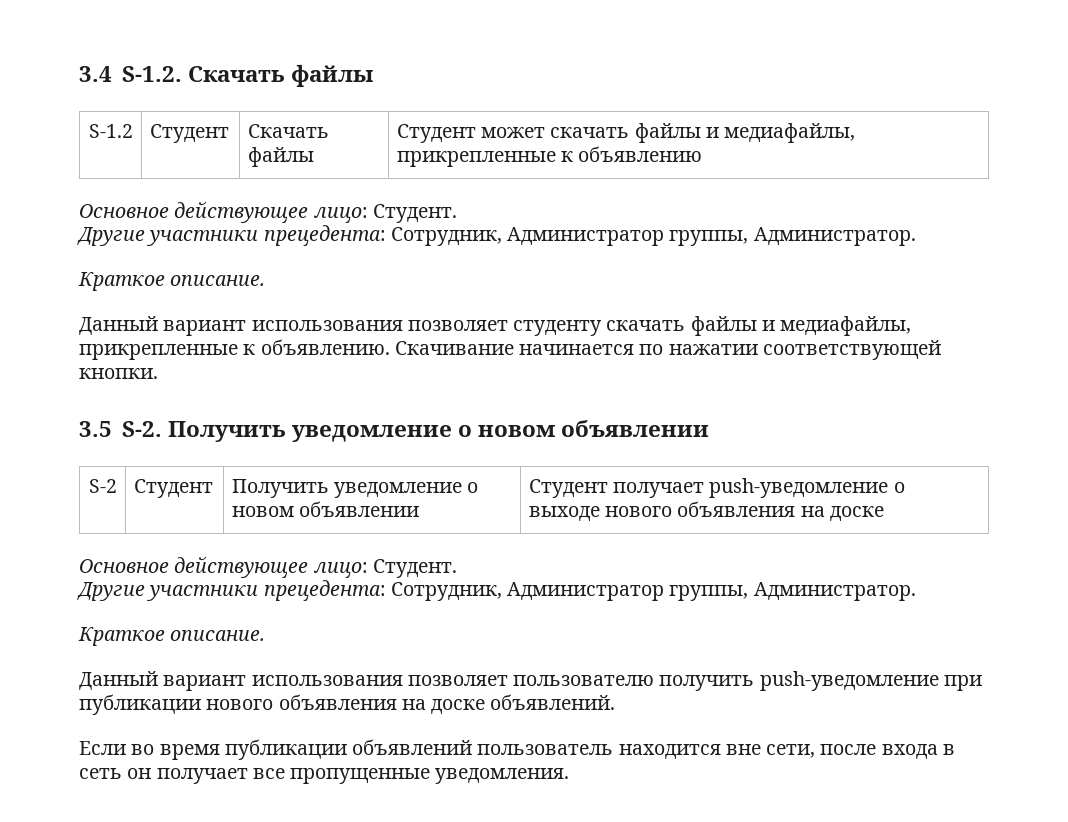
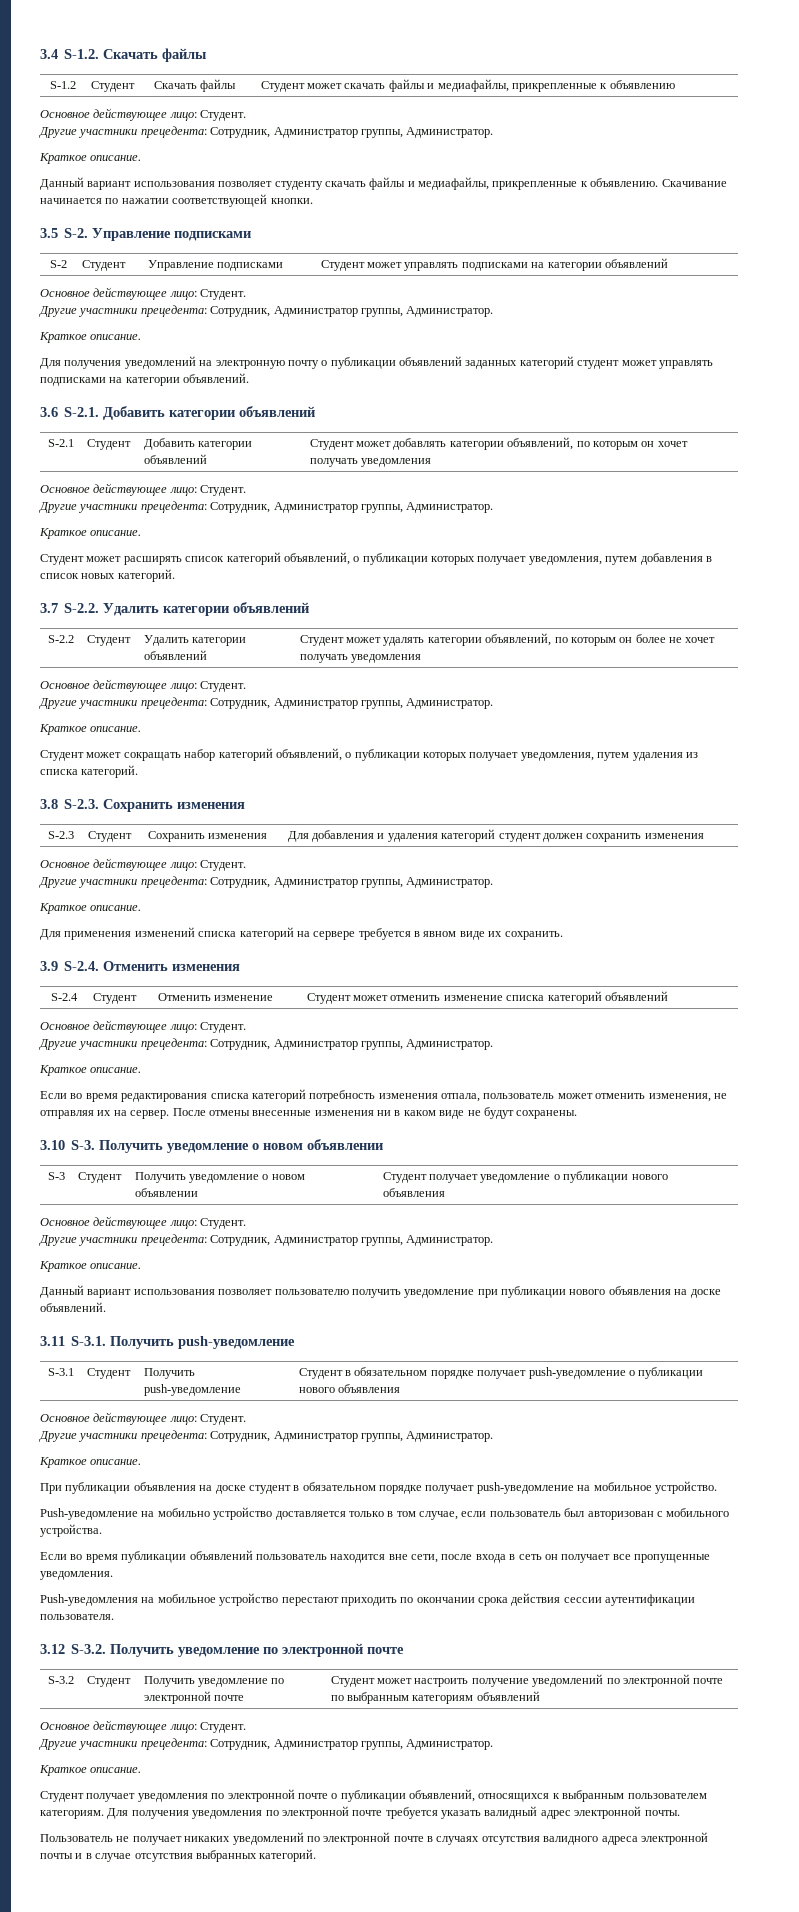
- 3.5 S-2. Получить уведомление о новом объявлении
+ 3.5 S-2. Управление подписками
+ S-2 | Студент | Управление подписками | Студент может управлять подписками на категории объявлений
+ Основное действующее лицо: Студент.
+ Другие участники прецедента: Сотрудник, Администратор группы, Администратор.
+ Краткое описание.
+ Для получения уведомлений на электронную почту о публикации объявлений заданных категорий студент может управлять подписками на категории объявлений.
+ 3.6 S-2.1. Добавить категории объявлений
+ S-2.1 | Студент | Добавить категории объявлений | Студент может добавлять категории объявлений, по которым он хочет получать уведомления
+ Основное действующее лицо: Студент.
+ Другие участники прецедента: Сотрудник, Администратор группы, Администратор.
+ Краткое описание.
+ Студент может расширять список категорий объявлений, о публикации которых получает уведомления, путем добавления в список новых категорий.
+ 3.7 S-2.2. Удалить категории объявлений
+ S-2.2 | Студент | Удалить категории объявлений | Студент может удалять категории объявлений, по которым он более не хочет получать уведомления
+ Основное действующее лицо: Студент.
+ Другие участники прецедента: Сотрудник, Администратор группы, Администратор.
+ Краткое описание.
+ Студент может сокращать набор категорий объявлений, о публикации которых получает уведомления, путем удаления из списка категорий.
+ 3.8 S-2.3. Сохранить изменения
+ S-2.3 | Студент | Сохранить изменения | Для добавления и удаления категорий студент должен сохранить изменения
+ Основное действующее лицо: Студент.
+ Другие участники прецедента: Сотрудник, Администратор группы, Администратор.
+ Краткое описание.
+ Для применения изменений списка категорий на сервере требуется в явном виде их сохранить.
+ 3.9 S-2.4. Отменить изменения
+ S-2.4 | Студент | Отменить изменение | Студент может отменить изменение списка категорий объявлений
+ Основное действующее лицо: Студент.
+ Другие участники прецедента: Сотрудник, Администратор группы, Администратор.
+ Краткое описание.
+ Если во время редактирования списка категорий потребность изменения отпала, пользователь может отменить изменения, не отправляя их на сервер. После отмены внесенные изменения ни в каком виде не будут сохранены.
+ 3.10 S-3. Получить уведомление о новом объявлении
- S-2 | Студент | Получить уведомление о новом объявлении | Студент получает push-уведомление о выходе нового объявления на доске
+ S-3 | Студент | Получить уведомление о новом объявлении | Студент получает уведомление о публикации нового объявления
- Данный вариант использования позволяет пользователю получить push-уведомление при публикации нового объявления на доске объявлений.
+ Данный вариант использования позволяет пользователю получить уведомление при публикации нового объявления на доске объявлений.
+ 3.11 S-3.1. Получить push-уведомление
+ S-3.1 | Студент | Получить push-уведомление | Студент в обязательном порядке получает push-уведомление о публикации нового объявления
+ Основное действующее лицо: Студент.
+ Другие участники прецедента: Сотрудник, Администратор группы, Администратор.
+ Краткое описание.
+ При публикации объявления на доске студент в обязательном порядке получает push-уведомление на мобильное устройство.
+ Push-уведомление на мобильно устройство доставляется только в том случае, если пользователь был авторизован с мобильного устройства.
+ Push-уведомления на мобильное устройство перестают приходить по окончании срока действия сессии аутентификации пользователя.
+ 3.12 S-3.2. Получить уведомление по электронной почте
+ S-3.2 | Студент | Получить уведомление по электронной почте | Студент может настроить получение уведомлений по электронной почте по выбранным категориям объявлений
+ Основное действующее лицо: Студент.
+ Другие участники прецедента: Сотрудник, Администратор группы, Администратор.
+ Краткое описание.
+ Студент получает уведомления по электронной почте о публикации объявлений, относящихся к выбранным пользователем категориям. Для получения уведомления по электронной почте требуется указать валидный адрес электронной почты.
+ Пользователь не получает никаких уведомлений по электронной почте в случаях отсутствия валидного адреса электронной почты и в случае отсутствия выбранных категорий.

